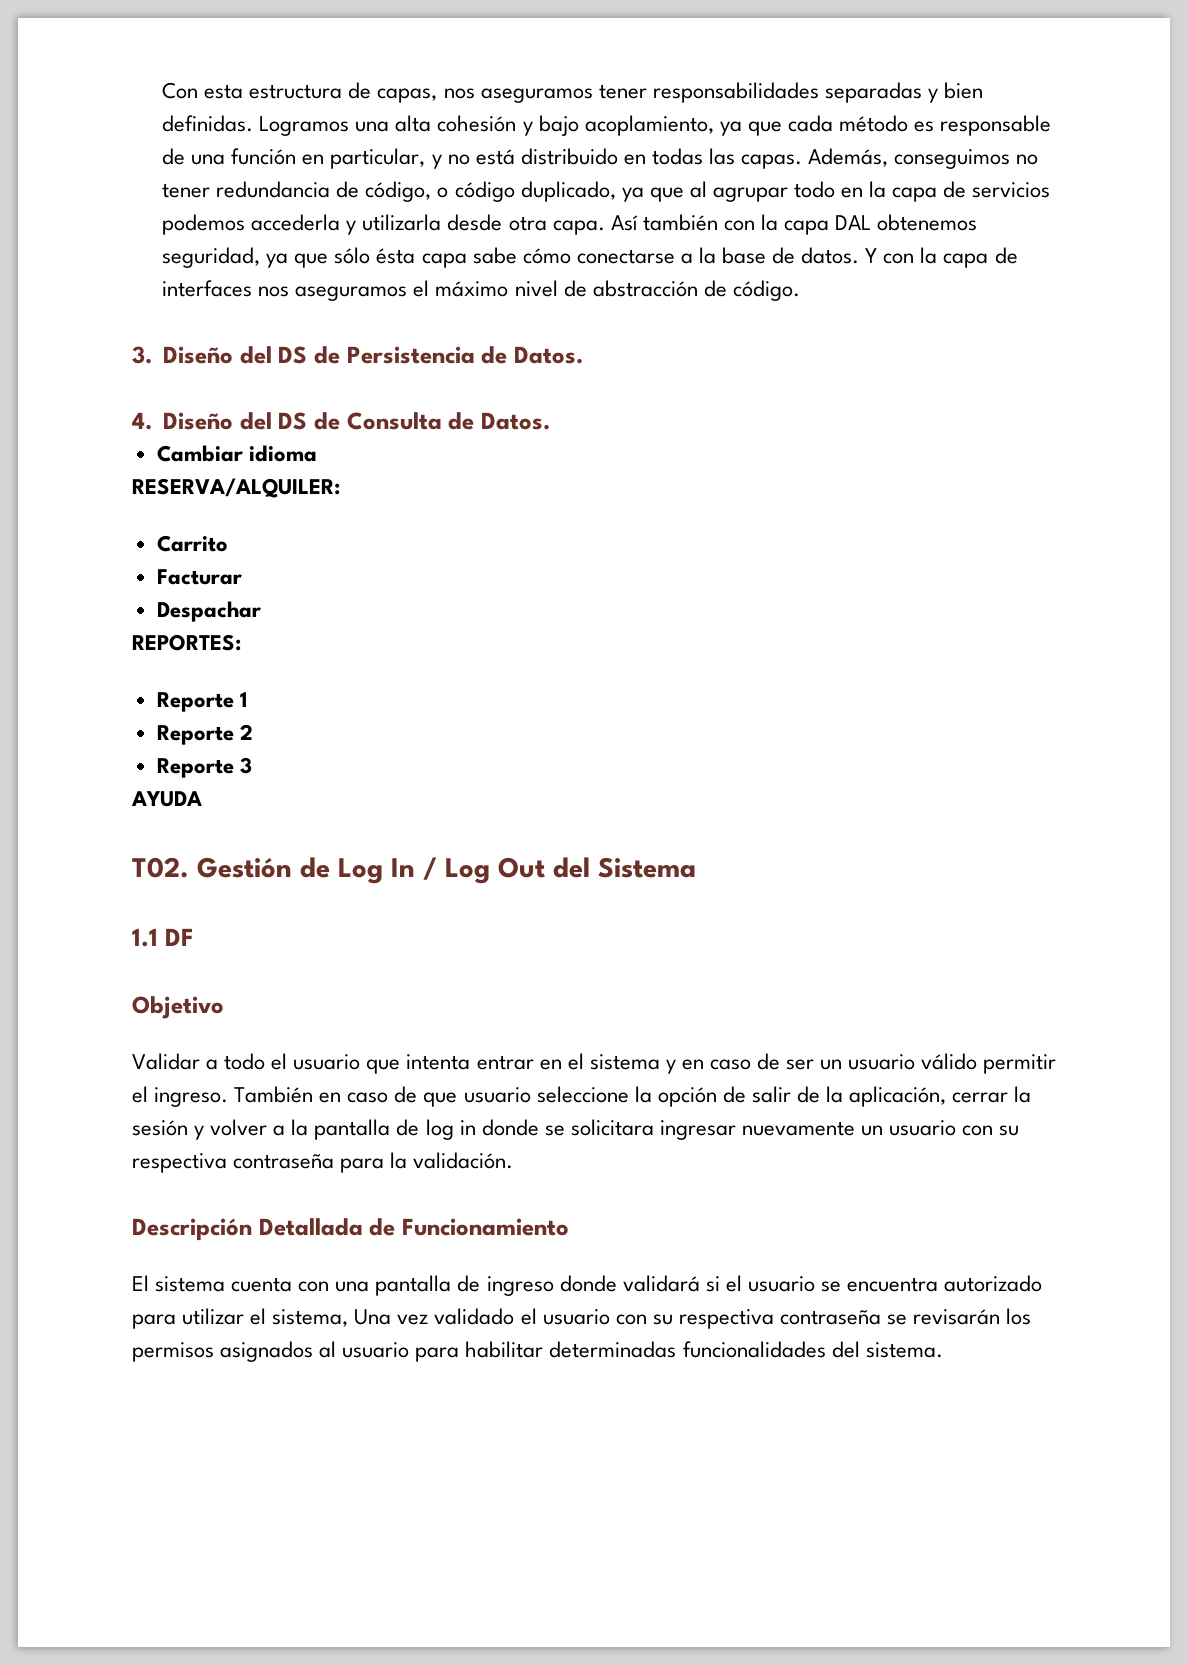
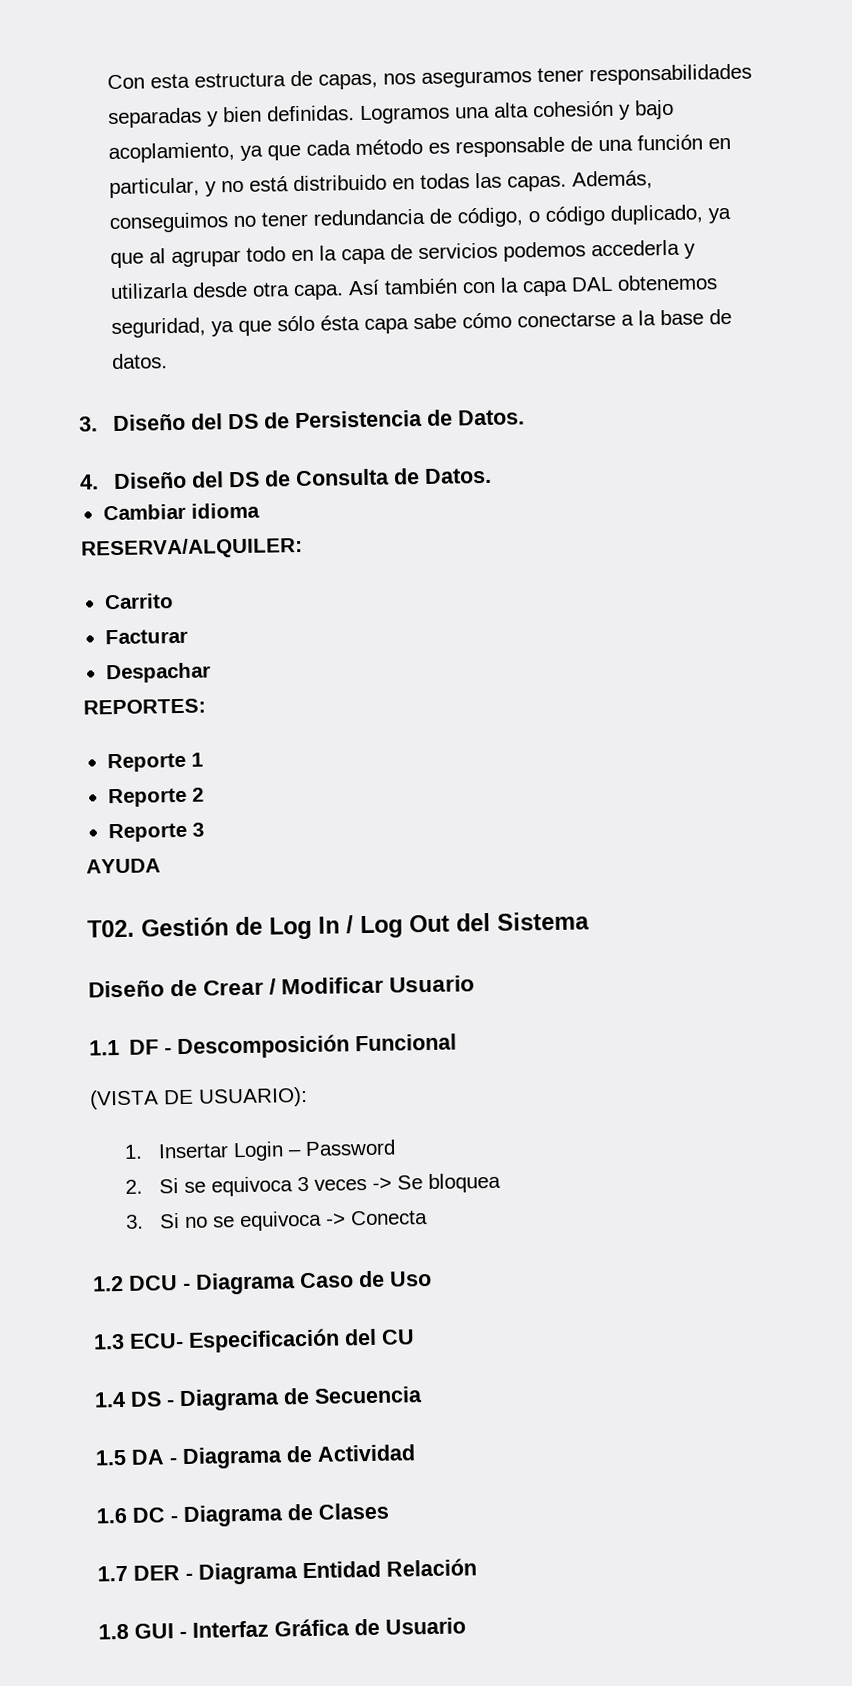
- Y con la capa de interfaces nos aseguramos el máximo nivel de abstracción de código.
- 1.1 DF
- Objetivo
- Validar a todo el usuario que intenta entrar en el sistema y en caso de ser un usuario válido permitir el ingreso. También en caso de que usuario seleccione la opción de salir de la aplicación, cerrar la sesión y volver a la pantalla de log in donde se solicitara ingresar nuevamente un usuario con su respectiva contraseña para la validación.
- Descripción Detallada de Funcionamiento
- El sistema cuenta con una pantalla de ingreso donde validará si el usuario se encuentra autorizado para utilizar el sistema, Una vez validado el usuario con su respectiva contraseña se revisarán los permisos asignados al usuario para habilitar determinadas funcionalidades del sistema.
+ Diseño de Crear / Modificar Usuario
+ 1.1 DF - Descomposición Funcional
+ (VISTA DE USUARIO):
+ 1. Insertar Login – Password
+ 2. Si se equivoca 3 veces -> Se bloquea
+ 3. Si no se equivoca -> Conecta
+ 1.2 DCU - Diagrama Caso de Uso
+ 1.3 ECU- Especificación del CU
+ 1.4 DS - Diagrama de Secuencia
+ 1.5 DA - Diagrama de Actividad
+ 1.6 DC - Diagrama de Clases
+ 1.7 DER - Diagrama Entidad Relación
+ 1.8 GUI - Interfaz Gráfica de Usuario

